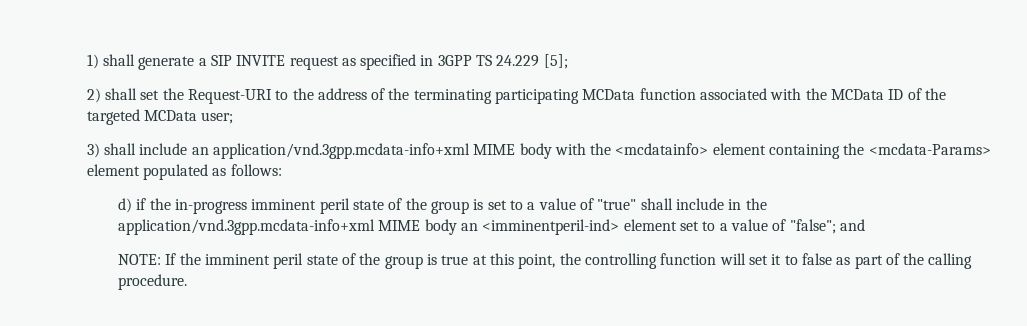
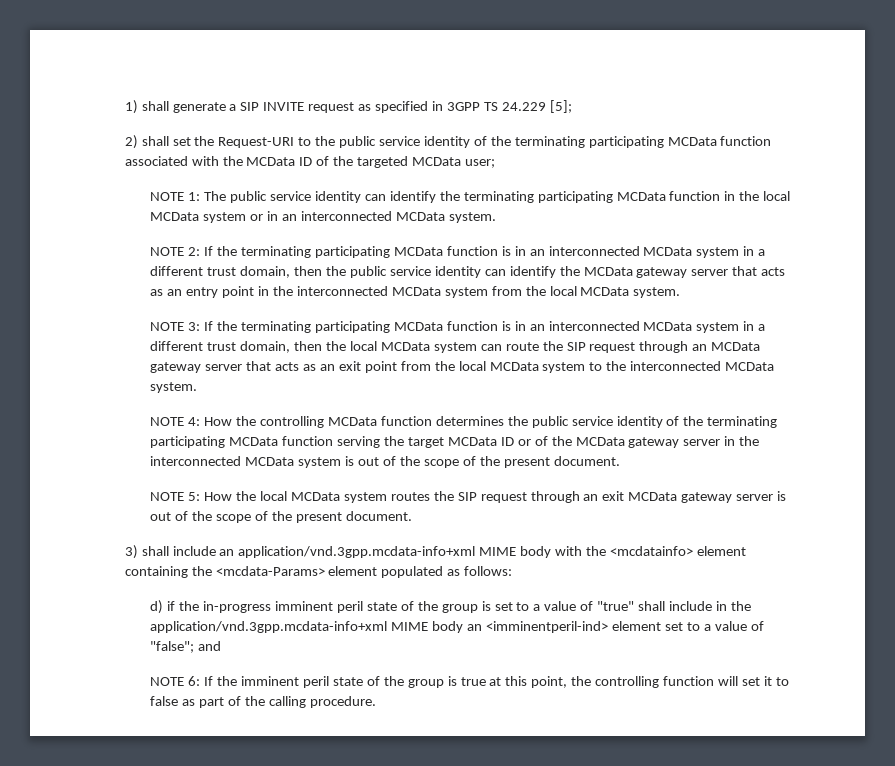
- 2) shall set the Request-URI to the address of the terminating participating MCData function associated with the MCData ID of the targeted MCData user;
+ 2) shall set the Request-URI to the public service identity of the terminating participating MCData function associated with the MCData ID of the targeted MCData user;
+ NOTE 1: The public service identity can identify the terminating participating MCData function in the local MCData system or in an interconnected MCData system.
+ NOTE 2: If the terminating participating MCData function is in an interconnected MCData system in a different trust domain, then the public service identity can identify the MCData gateway server that acts as an entry point in the interconnected MCData system from the local MCData system.
+ NOTE 3: If the terminating participating MCData function is in an interconnected MCData system in a different trust domain, then the local MCData system can route the SIP request through an MCData gateway server that acts as an exit point from the local MCData system to the interconnected MCData system.
+ NOTE 4: How the controlling MCData function determines the public service identity of the terminating participating MCData function serving the target MCData ID or of the MCData gateway server in the interconnected MCData system is out of the scope of the present document.
+ NOTE 5: How the local MCData system routes the SIP request through an exit MCData gateway server is out of the scope of the present document.
- NOTE: If the imminent peril state of the group is true at this point, the controlling function will set it to false as part of the calling procedure.
+ NOTE 6: If the imminent peril state of the group is true at this point, the controlling function will set it to false as part of the calling procedure.

